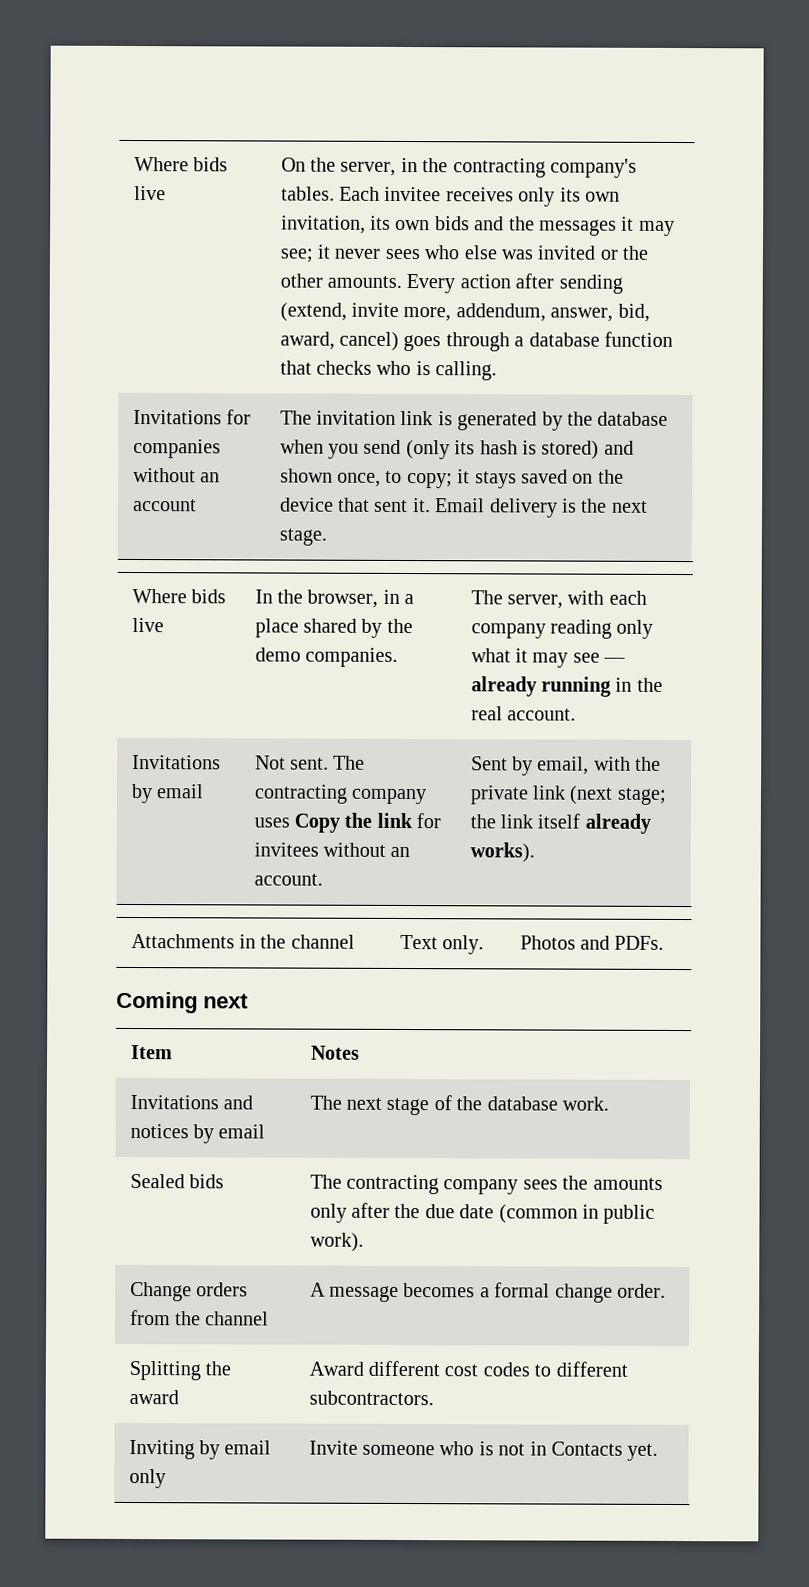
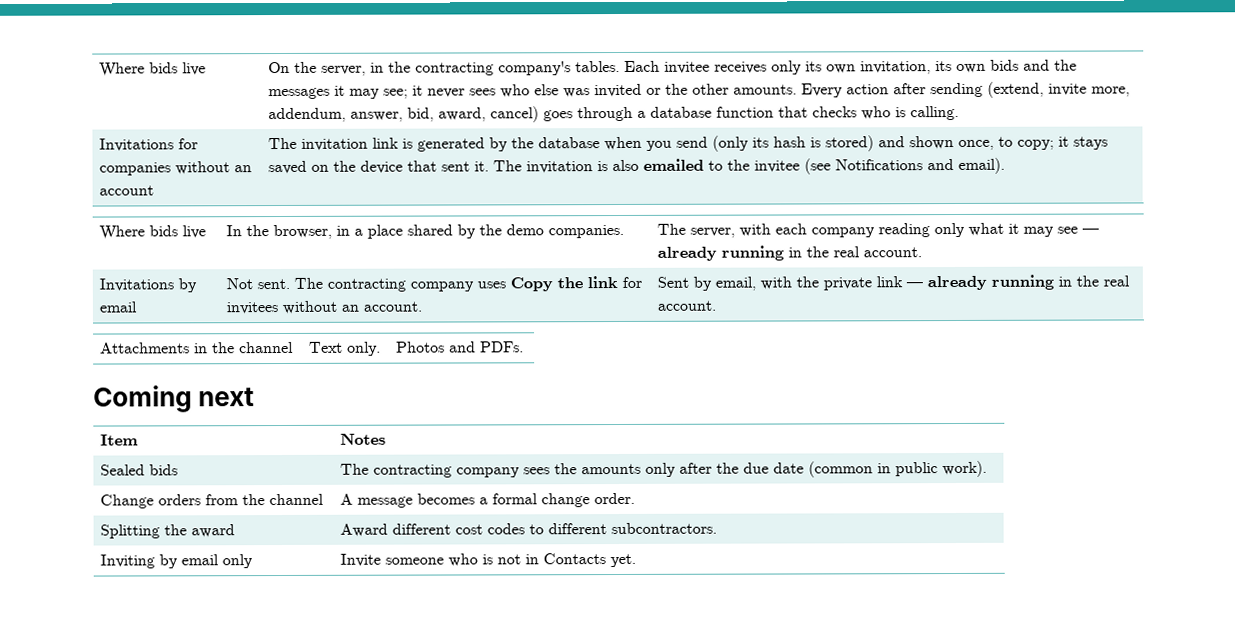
- Email delivery is the next stage.
+ The invitation is also emailed to the invitee (see Notifications and email).
- Invitations by email | Not sent. The contracting company uses Copy the link for invitees without an account. | Sent by email, with the private link (next stage; the link itself already works).
+ Invitations by email | Not sent. The contracting company uses Copy the link for invitees without an account. | Sent by email, with the private link — already running in the real account.
- Invitations and notices by email | The next stage of the database work.

